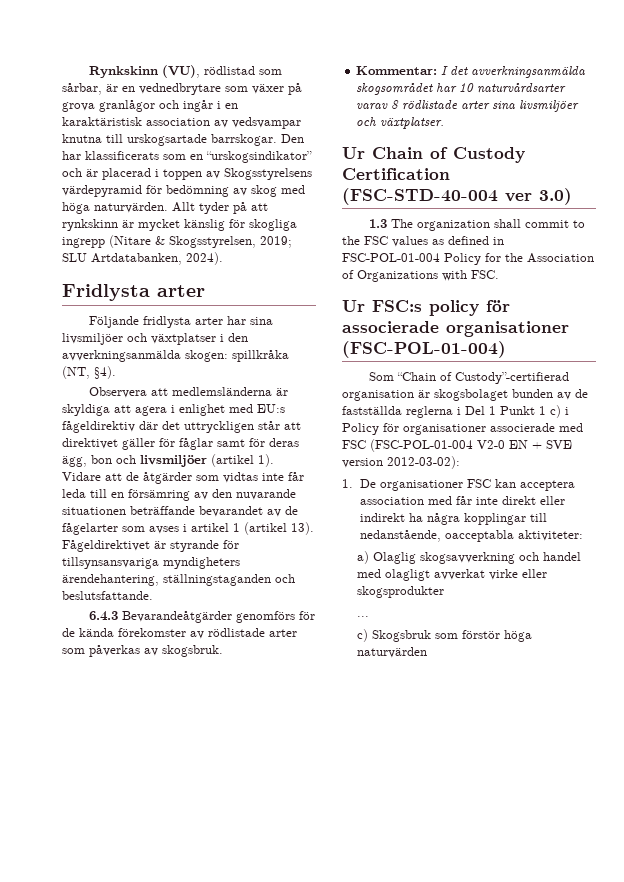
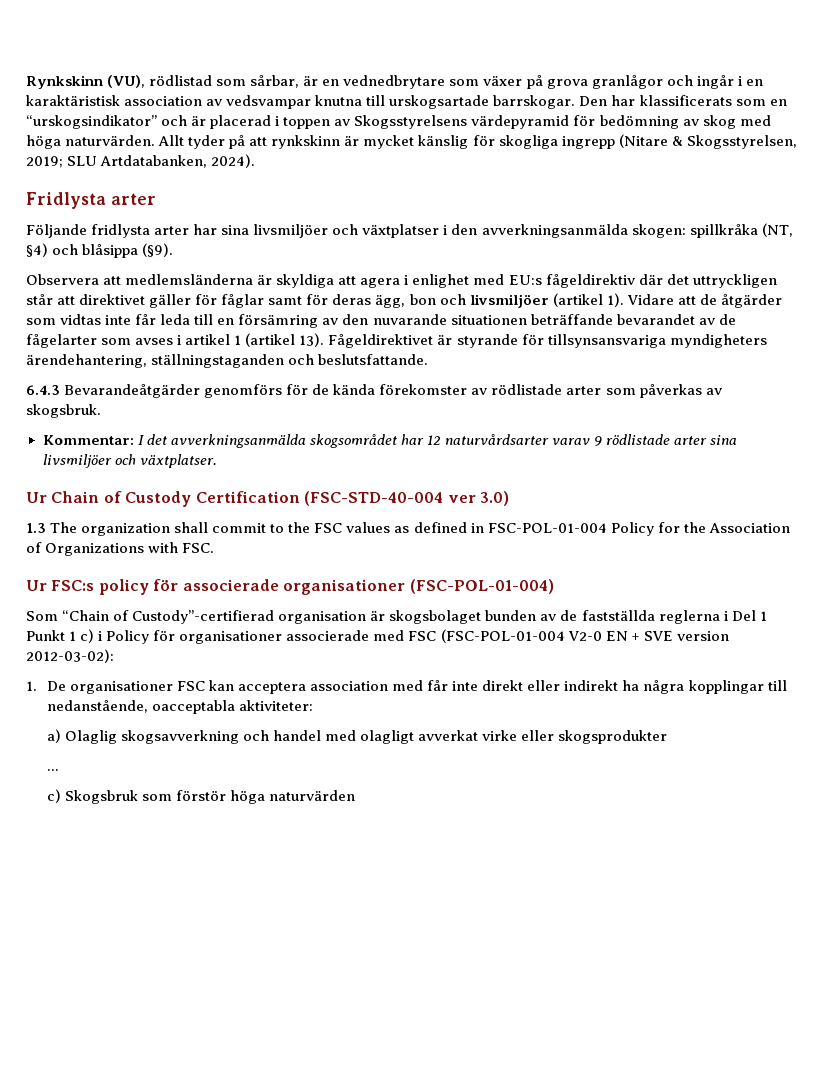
- Följande fridlysta arter har sina livsmiljöer och växtplatser i den avverkningsanmälda skogen: spillkråka (NT, §4).
+ Följande fridlysta arter har sina livsmiljöer och växtplatser i den avverkningsanmälda skogen: spillkråka (NT, §4) och blåsippa (§9).
- Kommentar: I det avverkningsanmälda skogsområdet har 10 naturvårdsarter varav 8 rödlistade arter sina livsmiljöer och växtplatser.
+ Kommentar: I det avverkningsanmälda skogsområdet har 12 naturvårdsarter varav 9 rödlistade arter sina livsmiljöer och växtplatser.

